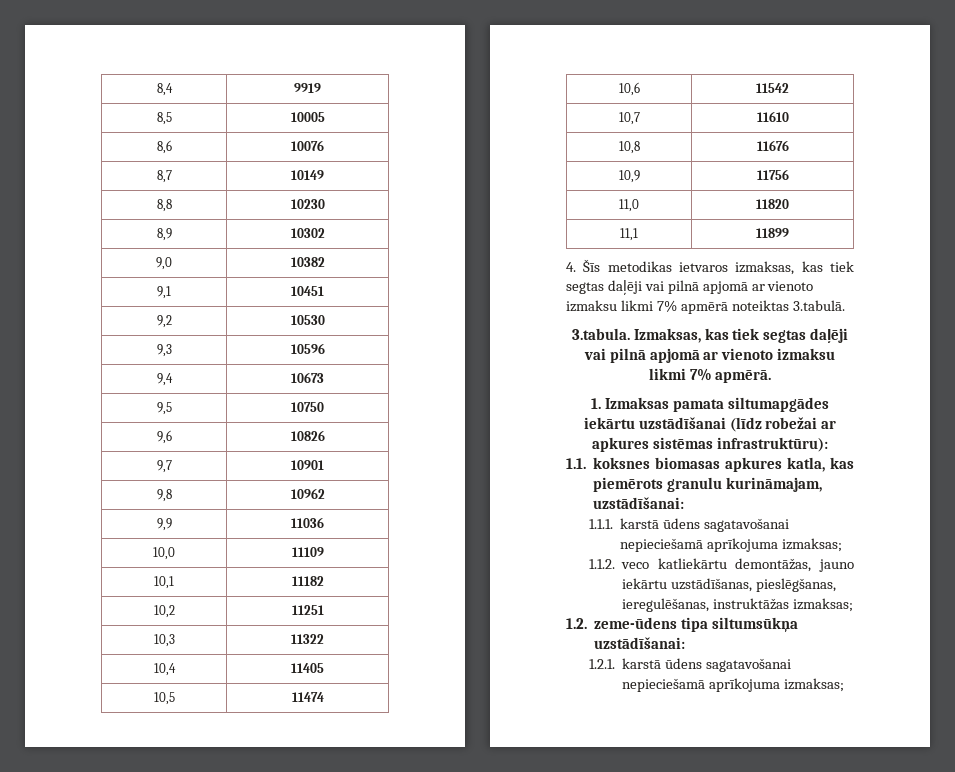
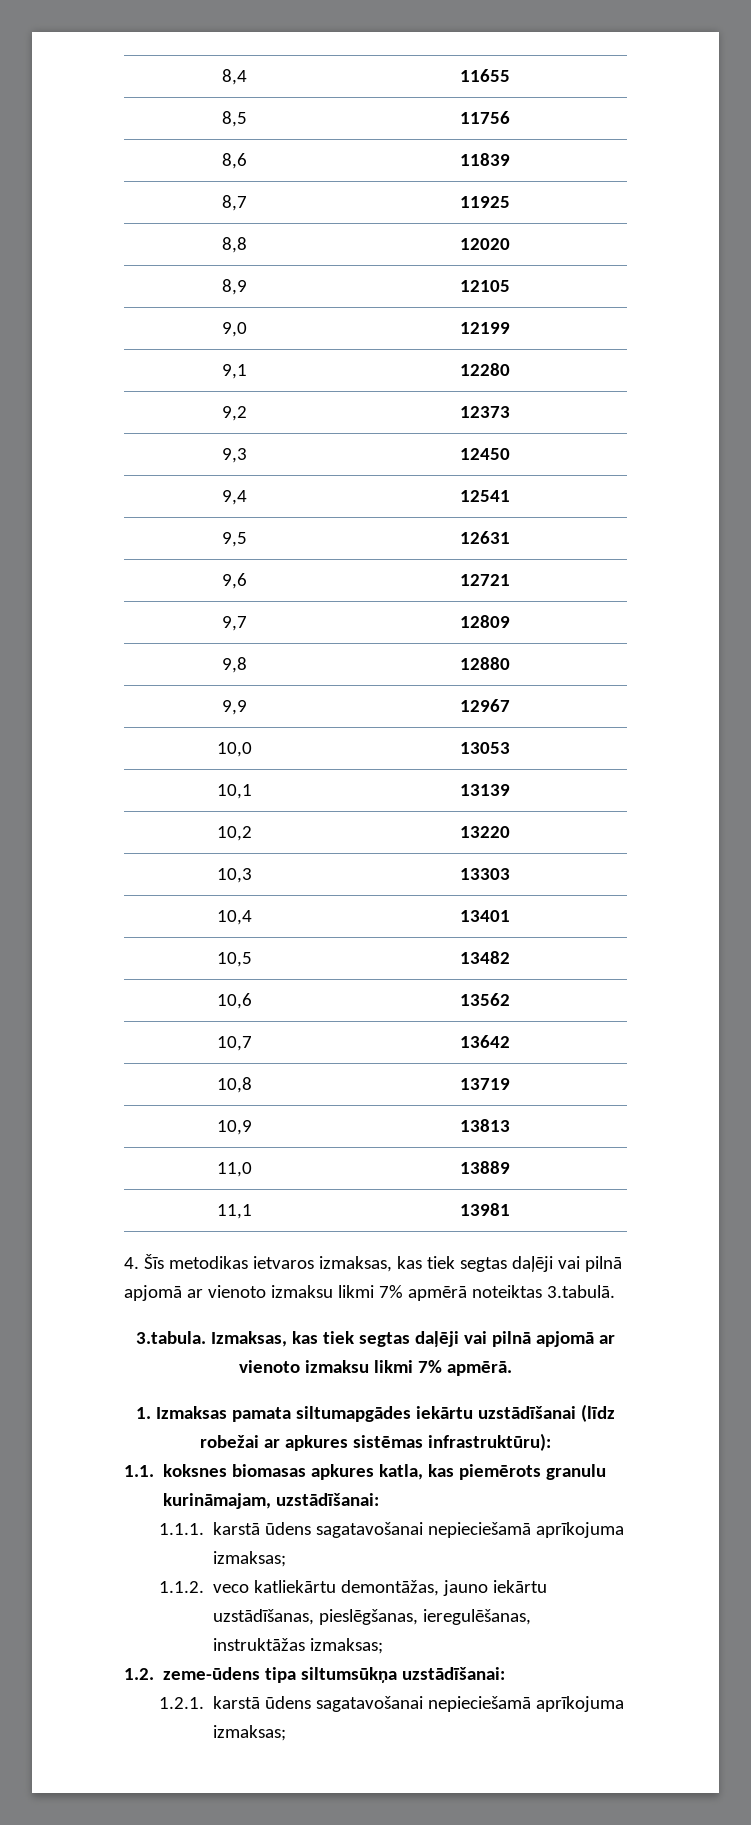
- 8,4 | 9919
+ 8,4 | 11655
- 8,5 | 10005
+ 8,5 | 11756
- 8,6 | 10076
+ 8,6 | 11839
- 8,7 | 10149
+ 8,7 | 11925
- 8,8 | 10230
+ 8,8 | 12020
- 8,9 | 10302
+ 8,9 | 12105
- 9,0 | 10382
+ 9,0 | 12199
- 9,1 | 10451
+ 9,1 | 12280
- 9,2 | 10530
+ 9,2 | 12373
- 9,3 | 10596
+ 9,3 | 12450
- 9,4 | 10673
+ 9,4 | 12541
- 9,5 | 10750
+ 9,5 | 12631
- 9,6 | 10826
+ 9,6 | 12721
- 9,7 | 10901
+ 9,7 | 12809
- 9,8 | 10962
+ 9,8 | 12880
- 9,9 | 11036
+ 9,9 | 12967
- 10,0 | 11109
+ 10,0 | 13053
- 10,1 | 11182
+ 10,1 | 13139
- 10,2 | 11251
+ 10,2 | 13220
- 10,3 | 11322
+ 10,3 | 13303
- 10,4 | 11405
+ 10,4 | 13401
- 10,5 | 11474
+ 10,5 | 13482
- 10,6 | 11542
+ 10,6 | 13562
- 10,7 | 11610
+ 10,7 | 13642
- 10,8 | 11676
+ 10,8 | 13719
- 10,9 | 11756
+ 10,9 | 13813
- 11,0 | 11820
+ 11,0 | 13889
- 11,1 | 11899
+ 11,1 | 13981

